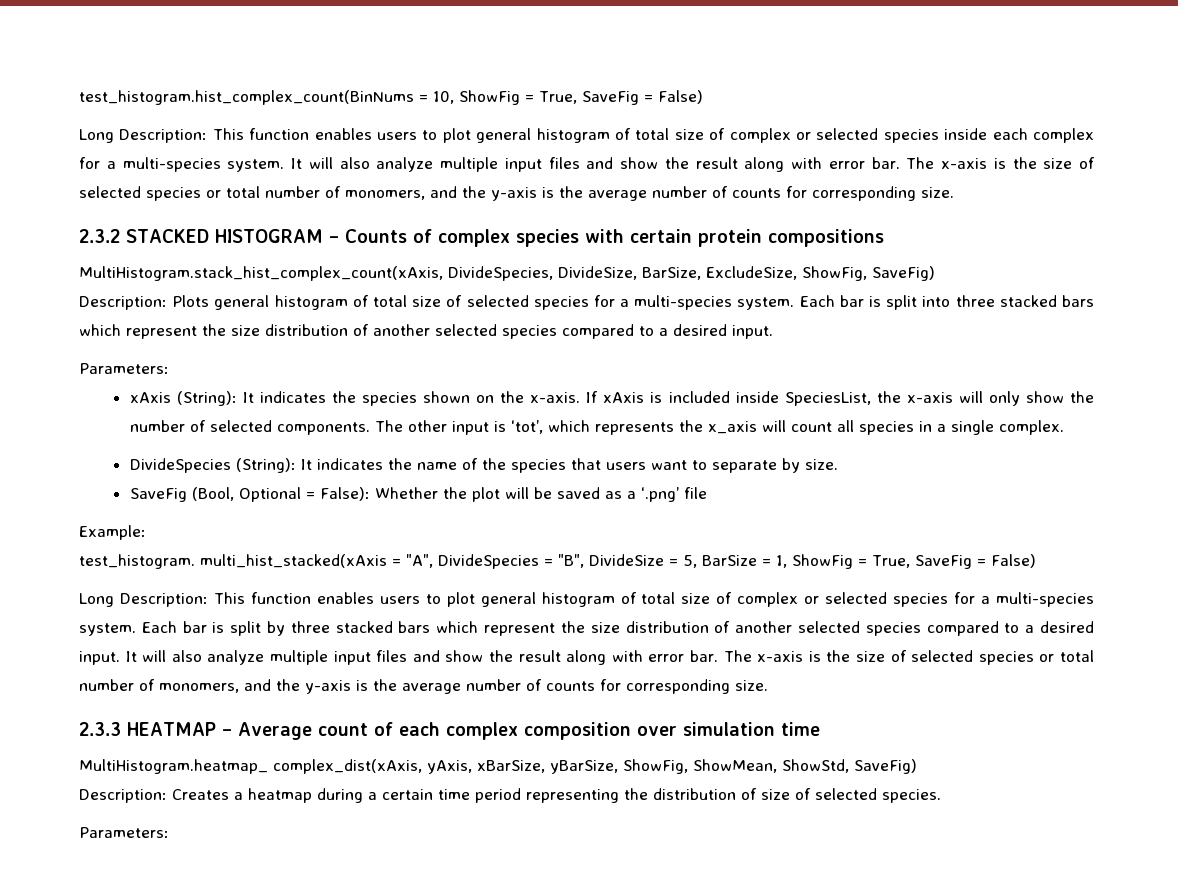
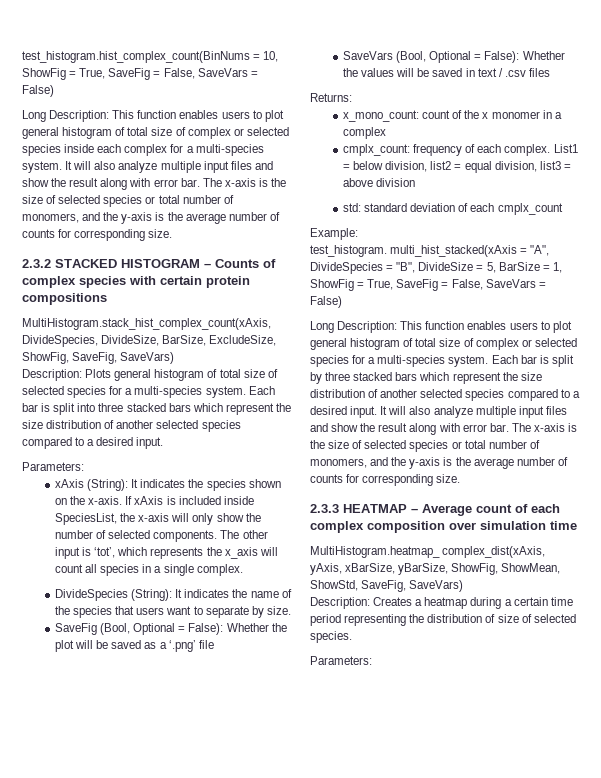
- test_histogram.hist_complex_count(BinNums = 10, ShowFig = True, SaveFig = False)
+ test_histogram.hist_complex_count(BinNums = 10, ShowFig = True, SaveFig = False, SaveVars = False)
- MultiHistogram.stack_hist_complex_count(xAxis, DivideSpecies, DivideSize, BarSize, ExcludeSize, ShowFig, SaveFig)
+ MultiHistogram.stack_hist_complex_count(xAxis, DivideSpecies, DivideSize, BarSize, ExcludeSize, ShowFig, SaveFig, SaveVars)
+ SaveVars (Bool, Optional = False): Whether the values will be saved in text / .csv files
+ Returns:
+ x_mono_count: count of the x monomer in a complex
+ cmplx_count: frequency of each complex. List1 = below division, list2 = equal division, list3 = above division
+ std: standard deviation of each cmplx_count
- test_histogram. multi_hist_stacked(xAxis = "A", DivideSpecies = "B", DivideSize = 5, BarSize = 1, ShowFig = True, SaveFig = False)
+ test_histogram. multi_hist_stacked(xAxis = "A", DivideSpecies = "B", DivideSize = 5, BarSize = 1, ShowFig = True, SaveFig = False, SaveVars = False)
- MultiHistogram.heatmap_ complex_dist(xAxis, yAxis, xBarSize, yBarSize, ShowFig, ShowMean, ShowStd, SaveFig)
+ MultiHistogram.heatmap_ complex_dist(xAxis, yAxis, xBarSize, yBarSize, ShowFig, ShowMean, ShowStd, SaveFig, SaveVars)

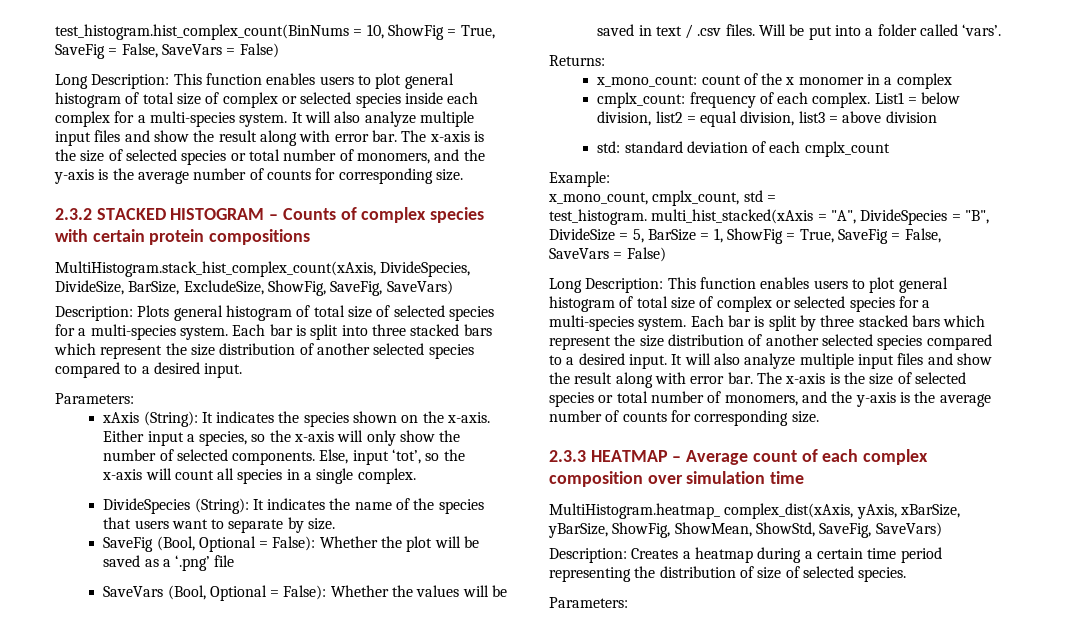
- If xAxis is included inside SpeciesList, the x-axis will only show the number of selected components.
+ Either input a species, so the x-axis will only show the number of selected components.
- The other input is ‘tot’, which represents the x_axis will count all species in a single complex.
+ Else, input ‘tot’, so the x-axis will count all species in a single complex.
- SaveVars (Bool, Optional = False): Whether the values will be saved in text / .csv files
+ SaveVars (Bool, Optional = False): Whether the values will be saved in text / .csv files. Will be put into a folder called ‘vars’.
+ x_mono_count, cmplx_count, std =

